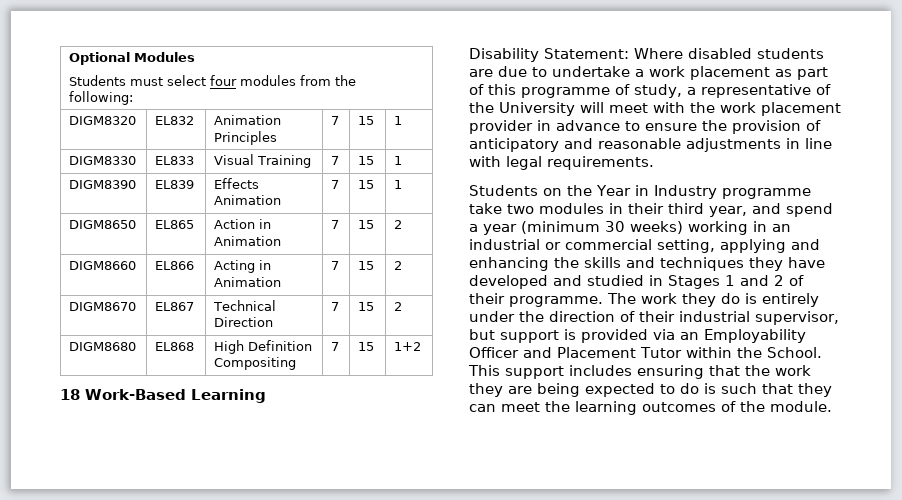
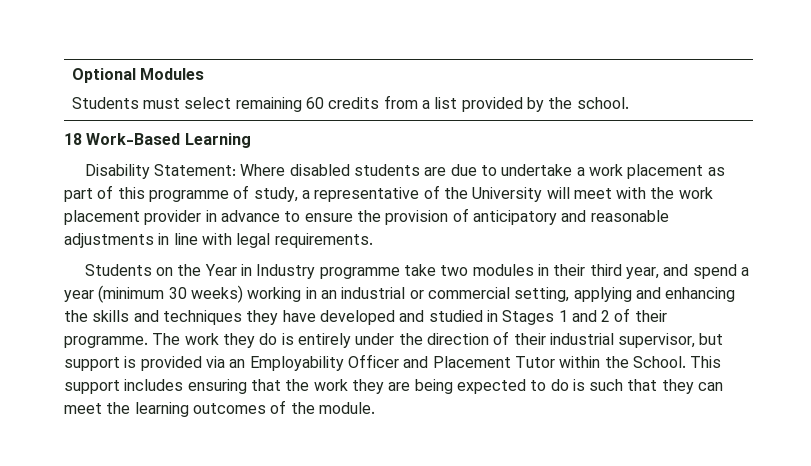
  Optional Modules
- Students must select four modules from the following:
- DIGM8320 | EL832 | Animation Principles | 7 | 15 | 1
- DIGM8330 | EL833 | Visual Training | 7 | 15 | 1
- DIGM8390 | EL839 | Effects Animation | 7 | 15 | 1
- DIGM8650 | EL865 | Action in Animation | 7 | 15 | 2
- DIGM8660 | EL866 | Acting in Animation | 7 | 15 | 2
- DIGM8670 | EL867 | Technical Direction | 7 | 15 | 2
- DIGM8680 | EL868 | High Definition Compositing | 7 | 15 | 1+2
+ Students must select remaining 60 credits from a list provided by the school.

